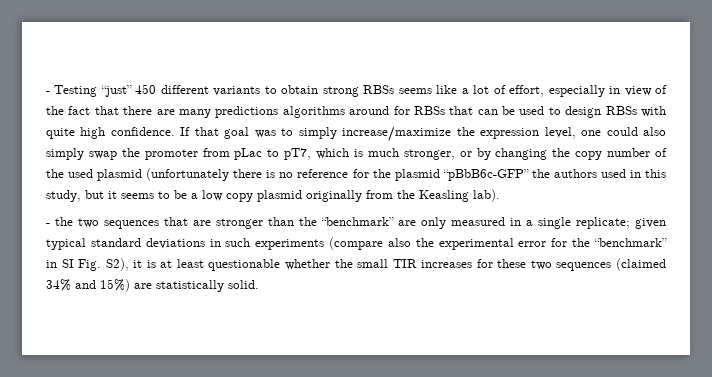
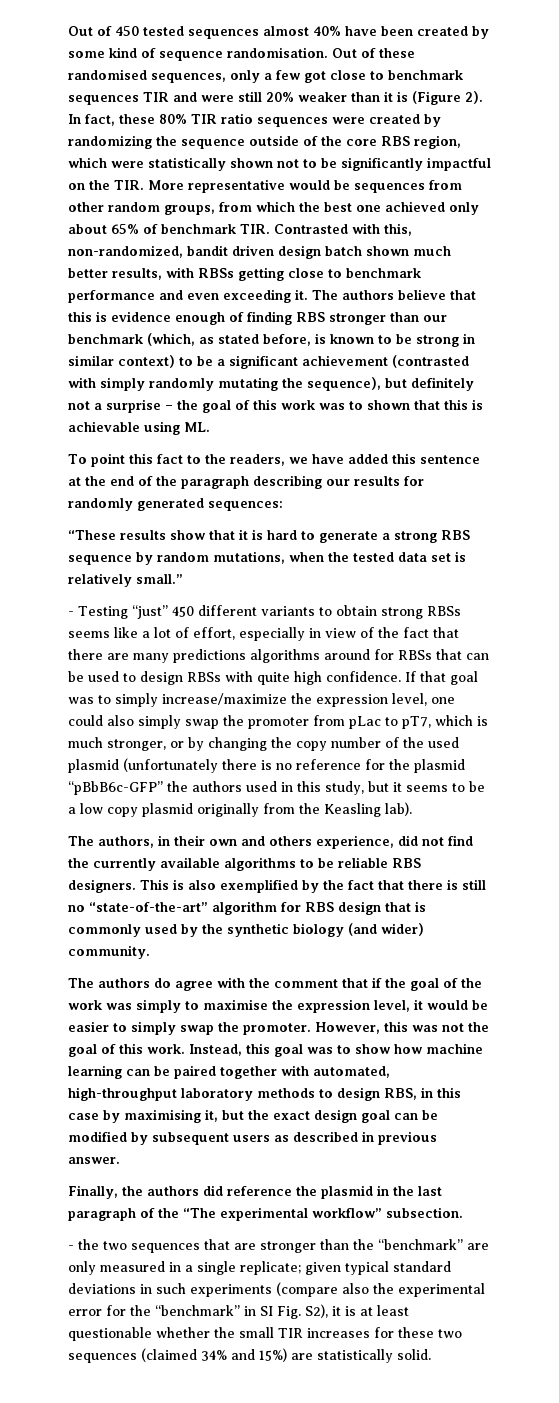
+ Out of 450 tested sequences almost 40% have been created by some kind of sequence randomisation. Out of these randomised sequences, only a few got close to benchmark sequences TIR and were still 20% weaker than it is (Figure 2). In fact, these 80% TIR ratio sequences were created by randomizing the sequence outside of the core RBS region, which were statistically shown not to be significantly impactful on the TIR. More representative would be sequences from other random groups, from which the best one achieved only about 65% of benchmark TIR. Contrasted with this, non-randomized, bandit driven design batch shown much better results, with RBSs getting close to benchmark performance and even exceeding it. The authors believe that this is evidence enough of finding RBS stronger than our benchmark (which, as stated before, is known to be strong in similar context) to be a significant achievement (contrasted with simply randomly mutating the sequence), but definitely not a surprise – the goal of this work was to shown that this is achievable using ML.
+ To point this fact to the readers, we have added this sentence at the end of the paragraph describing our results for randomly generated sequences:
+ “These results show that it is hard to generate a strong RBS sequence by random mutations, when the tested data set is relatively small.”
+ The authors, in their own and others experience, did not find the currently available algorithms to be reliable RBS designers. This is also exemplified by the fact that there is still no “state-of-the-art” algorithm for RBS design that is commonly used by the synthetic biology (and wider) community.
+ The authors do agree with the comment that if the goal of the work was simply to maximise the expression level, it would be easier to simply swap the promoter. However, this was not the goal of this work. Instead, this goal was to show how machine learning can be paired together with automated, high-throughput laboratory methods to design RBS, in this case by maximising it, but the exact design goal can be modified by subsequent users as described in previous answer.
+ Finally, the authors did reference the plasmid in the last paragraph of the “The experimental workflow” subsection.

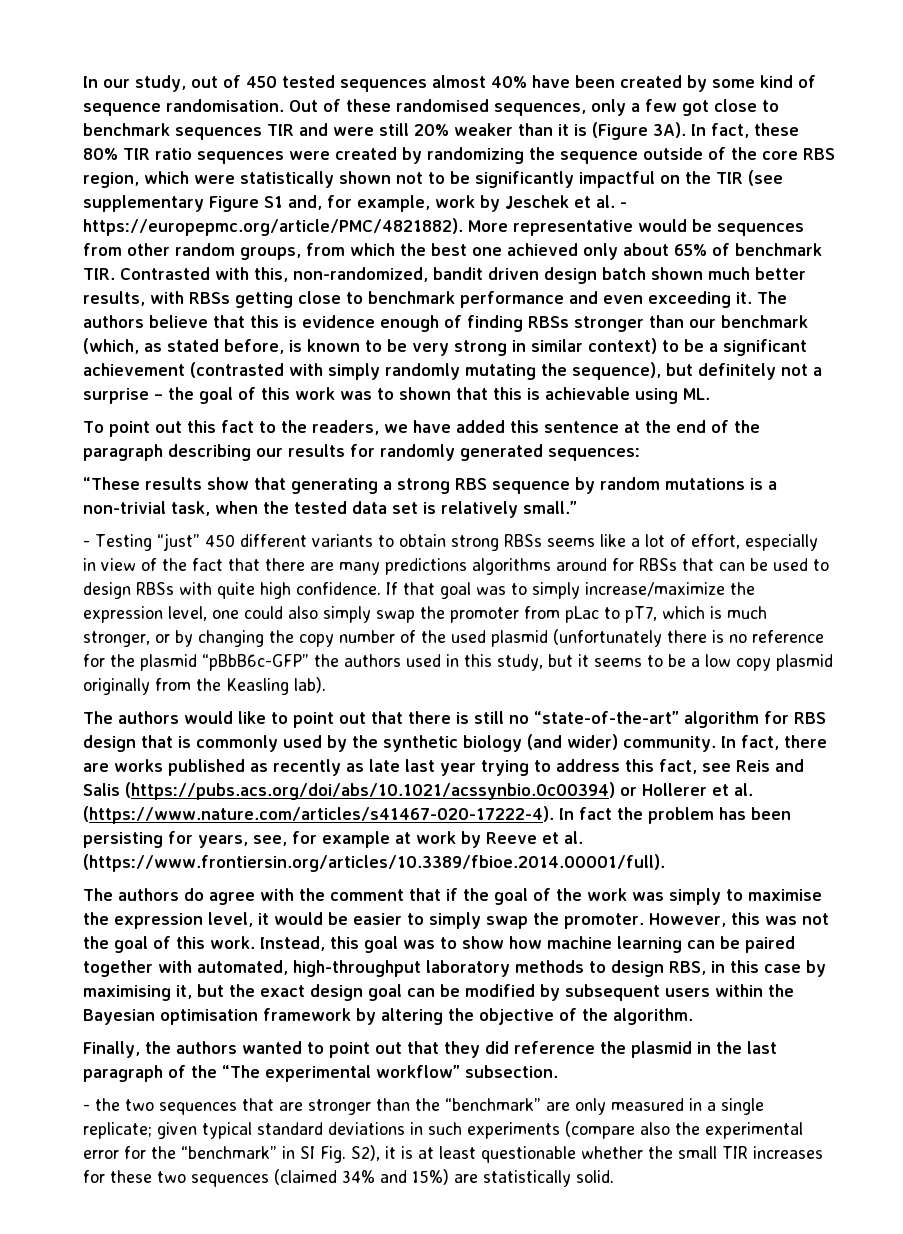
- Out of 450 tested sequences almost 40% have been created by some kind of sequence randomisation.
+ In our study, out of 450 tested sequences almost 40% have been created by some kind of sequence randomisation.
- Out of these randomised sequences, only a few got close to benchmark sequences TIR and were still 20% weaker than it is (Figure 2).
+ Out of these randomised sequences, only a few got close to benchmark sequences TIR and were still 20% weaker than it is (Figure 3A).
- In fact, these 80% TIR ratio sequences were created by randomizing the sequence outside of the core RBS region, which were statistically shown not to be significantly impactful on the TIR. More representative would be sequences from other random groups, from which the best one achieved only about 65% of benchmark TIR. Contrasted with this, non-randomized, bandit driven design batch shown much better results, with RBSs getting close to benchmark performance and even exceeding it.
+ In fact, these 80% TIR ratio sequences were created by randomizing the sequence outside of the core RBS region, which were statistically shown not to be significantly impactful on the TIR (see supplementary Figure S1 and, for example, work by Jeschek et al. - https://europepmc.org/article/PMC/4821882). More representative would be sequences from other random groups, from which the best one achieved only about 65% of benchmark TIR. Contrasted with this, non-randomized, bandit driven design batch shown much better results, with RBSs getting close to benchmark performance and even exceeding it.
- The authors believe that this is evidence enough of finding RBS stronger than our benchmark (which, as stated before, is known to be strong in similar context) to be a significant achievement (contrasted with simply randomly mutating the sequence), but definitely not a surprise – the goal of this work was to shown that this is achievable using ML.
+ The authors believe that this is evidence enough of finding RBSs stronger than our benchmark (which, as stated before, is known to be very strong in similar context) to be a significant achievement (contrasted with simply randomly mutating the sequence), but definitely not a surprise – the goal of this work was to shown that this is achievable using ML.
- To point this fact to the readers, we have added this sentence at the end of the paragraph describing our results for randomly generated sequences:
+ To point out this fact to the readers, we have added this sentence at the end of the paragraph describing our results for randomly generated sequences:
- “These results show that it is hard to generate a strong RBS sequence by random mutations, when the tested data set is relatively small.”
+ “These results show that generating a strong RBS sequence by random mutations is a non-trivial task, when the tested data set is relatively small.”
- The authors, in their own and others experience, did not find the currently available algorithms to be reliable RBS designers. This is also exemplified by the fact that there is still no “state-of-the-art” algorithm for RBS design that is commonly used by the synthetic biology (and wider) community.
+ The authors would like to point out that there is still no “state-of-the-art” algorithm for RBS design that is commonly used by the synthetic biology (and wider) community. In fact, there are works published as recently as late last year trying to address this fact, see Reis and Salis (https://pubs.acs.org/doi/abs/10.1021/acssynbio.0c00394) or Hollerer et al. (https://www.nature.com/articles/s41467-020-17222-4). In fact the problem has been persisting for years, see, for example at work by Reeve et al. (https://www.frontiersin.org/articles/10.3389/fbioe.2014.00001/full).
- Instead, this goal was to show how machine learning can be paired together with automated, high-throughput laboratory methods to design RBS, in this case by maximising it, but the exact design goal can be modified by subsequent users as described in previous answer.
- Finally, the authors did reference the plasmid in the last paragraph of the “The experimental workflow” subsection.
+ Instead, this goal was to show how machine learning can be paired together with automated, high-throughput laboratory methods to design RBS, in this case by maximising it, but the exact design goal can be modified by subsequent users within the Bayesian optimisation framework by altering the objective of the algorithm.
+ Finally, the authors wanted to point out that they did reference the plasmid in the last paragraph of the “The experimental workflow” subsection.

